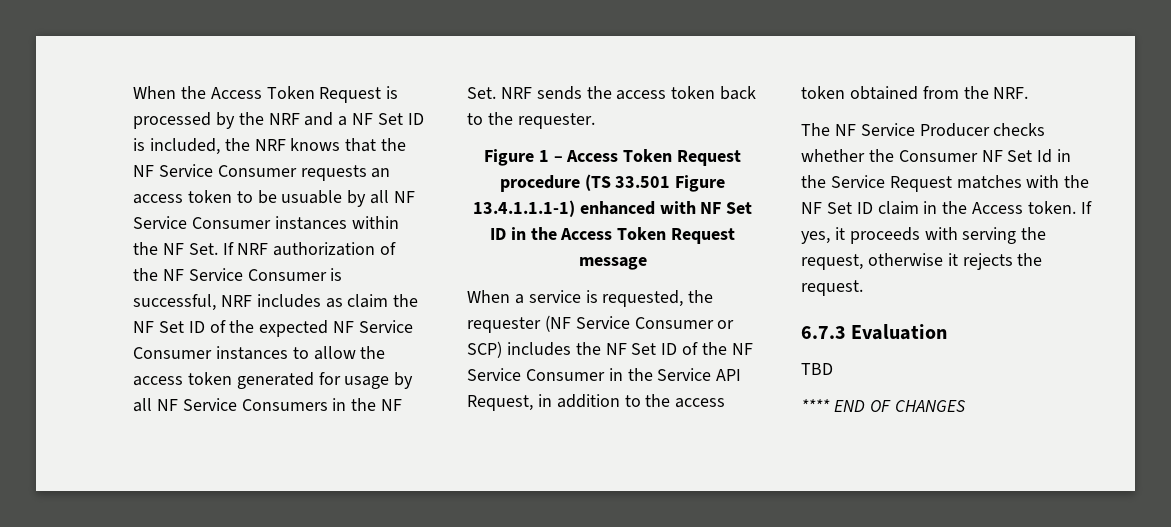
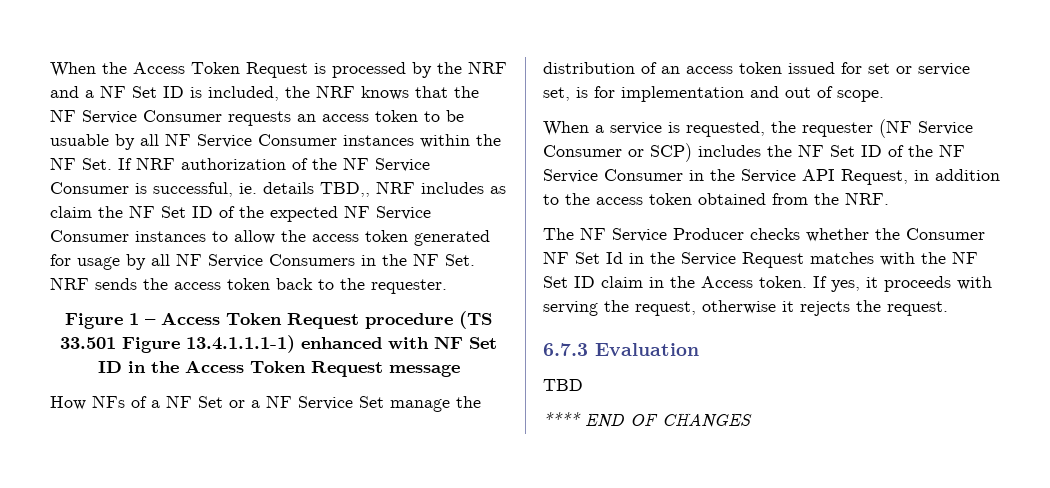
- When the Access Token Request is processed by the NRF and a NF Set ID is included, the NRF knows that the NF Service Consumer requests an access token to be usuable by all NF Service Consumer instances within the NF Set. If NRF authorization of the NF Service Consumer is successful, NRF includes as claim the NF Set ID of the expected NF Service Consumer instances to allow the access token generated for usage by all NF Service Consumers in the NF Set. NRF sends the access token back to the requester.
+ When the Access Token Request is processed by the NRF and a NF Set ID is included, the NRF knows that the NF Service Consumer requests an access token to be usuable by all NF Service Consumer instances within the NF Set. If NRF authorization of the NF Service Consumer is successful, ie. details TBD,, NRF includes as claim the NF Set ID of the expected NF Service Consumer instances to allow the access token generated for usage by all NF Service Consumers in the NF Set. NRF sends the access token back to the requester.
+ How NFs of a NF Set or a NF Service Set manage the distribution of an access token issued for set or service set, is for implementation and out of scope.

